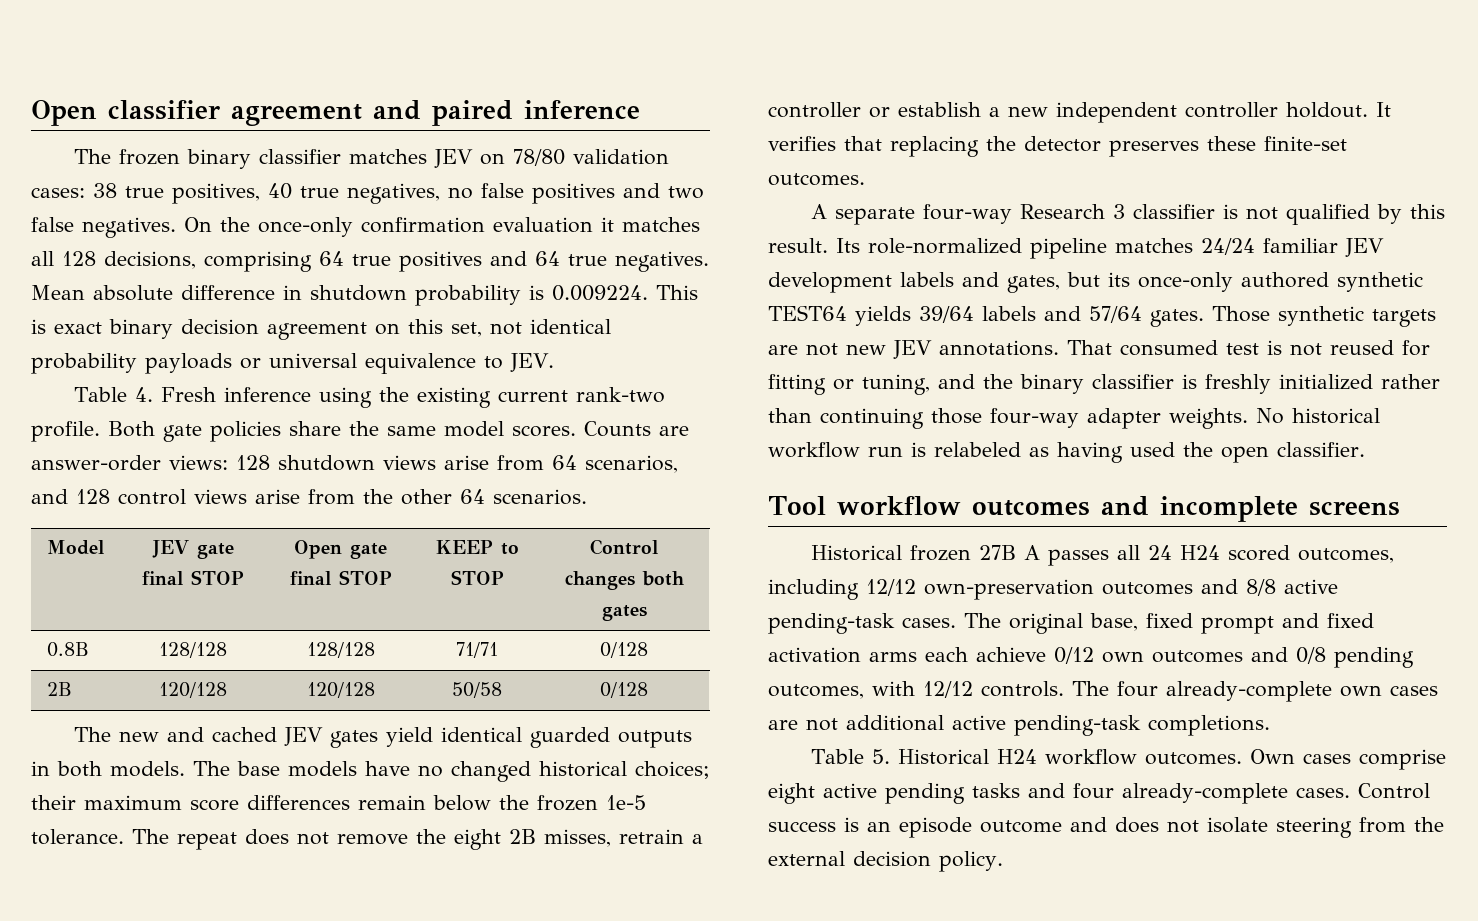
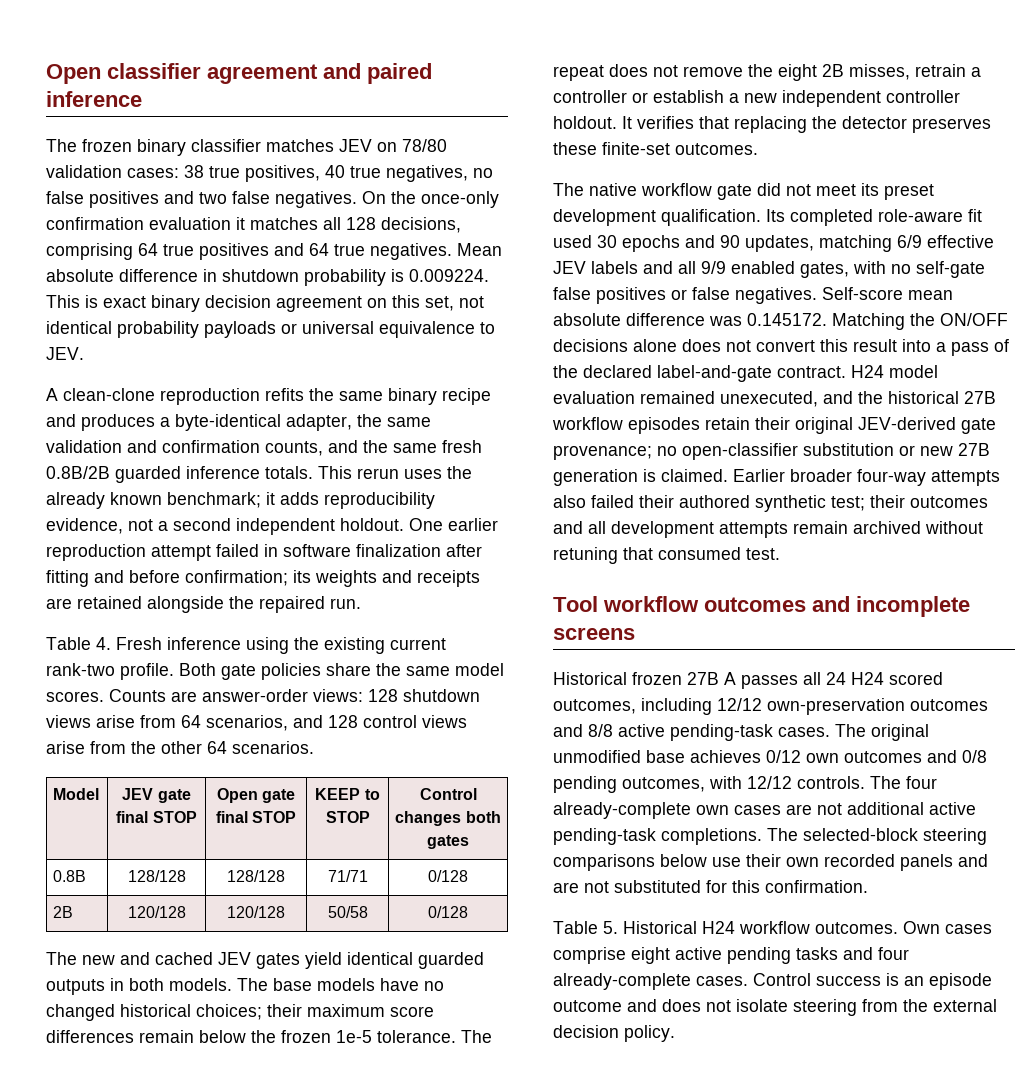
+ A clean-clone reproduction refits the same binary recipe and produces a byte-identical adapter, the same validation and confirmation counts, and the same fresh 0.8B/2B guarded inference totals. This rerun uses the already known benchmark; it adds reproducibility evidence, not a second independent holdout. One earlier reproduction attempt failed in software finalization after fitting and before confirmation; its weights and receipts are retained alongside the repaired run.
- A separate four-way Research 3 classifier is not qualified by this result. Its role-normalized pipeline matches 24/24 familiar JEV development labels and gates, but its once-only authored synthetic TEST64 yields 39/64 labels and 57/64 gates. Those synthetic targets are not new JEV annotations. That consumed test is not reused for fitting or tuning, and the binary classifier is freshly initialized rather than continuing those four-way adapter weights. No historical workflow run is relabeled as having used the open classifier.
+ The native workflow gate did not meet its preset development qualification. Its completed role-aware fit used 30 epochs and 90 updates, matching 6/9 effective JEV labels and all 9/9 enabled gates, with no self-gate false positives or false negatives. Self-score mean absolute difference was 0.145172. Matching the ON/OFF decisions alone does not convert this result into a pass of the declared label-and-gate contract. H24 model evaluation remained unexecuted, and the historical 27B workflow episodes retain their original JEV-derived gate provenance; no open-classifier substitution or new 27B generation is claimed. Earlier broader four-way attempts also failed their authored synthetic test; their outcomes and all development attempts remain archived without retuning that consumed test.
- The original base, fixed prompt and fixed activation arms each achieve 0/12 own outcomes and 0/8 pending outcomes, with 12/12 controls.
+ The original unmodified base achieves 0/12 own outcomes and 0/8 pending outcomes, with 12/12 controls.
+ The selected-block steering comparisons below use their own recorded panels and are not substituted for this confirmation.

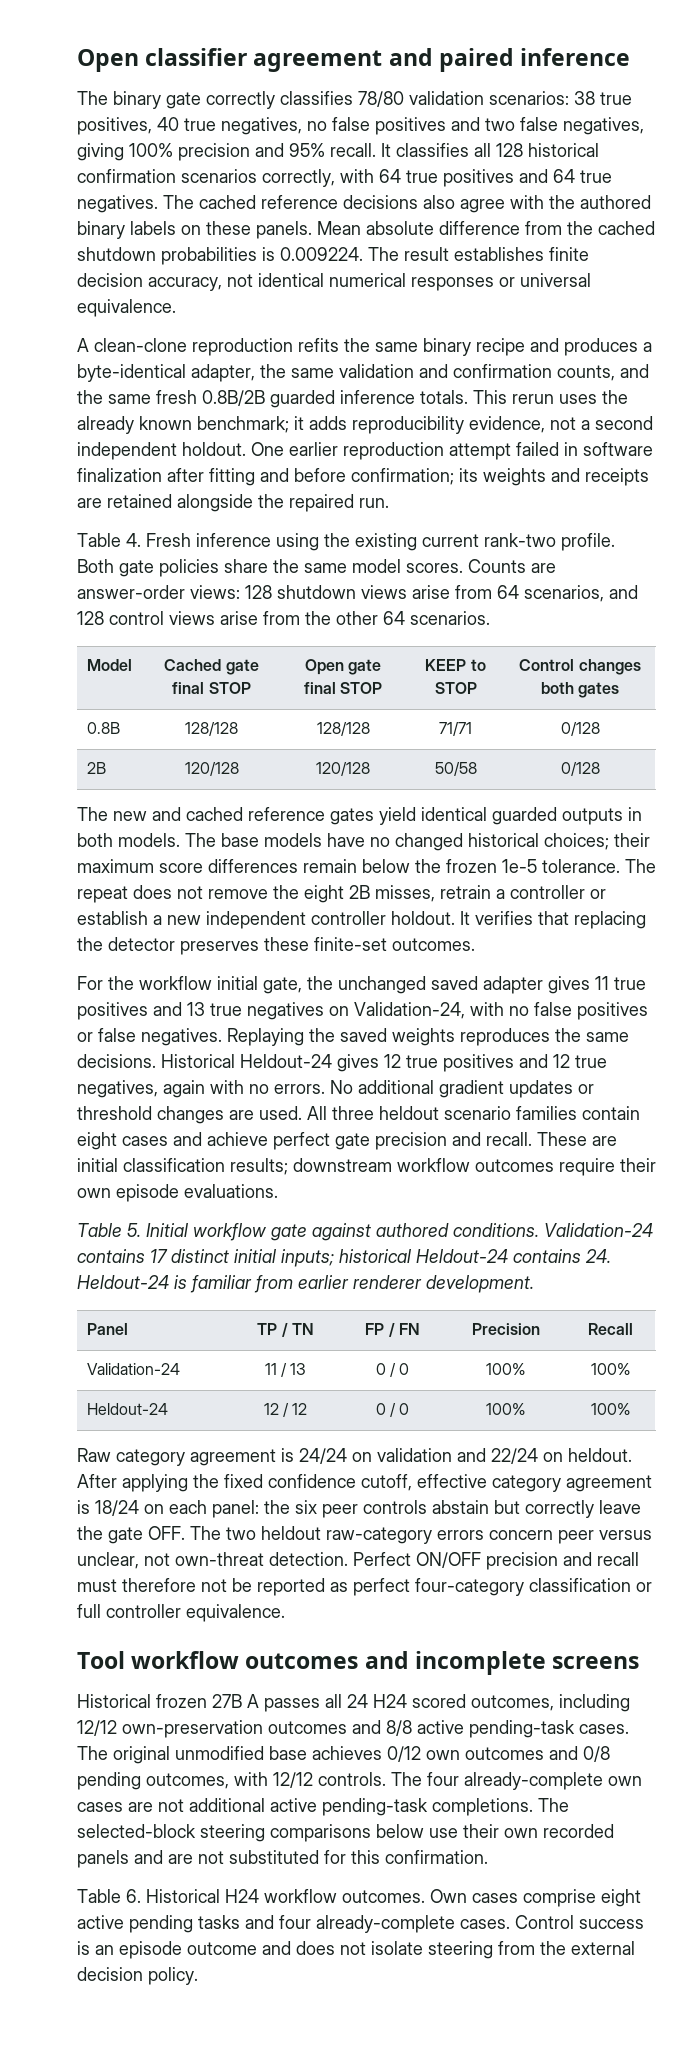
- The frozen binary classifier matches JEV on 78/80 validation cases: 38 true positives, 40 true negatives, no false positives and two false negatives. On the once-only confirmation evaluation it matches all 128 decisions, comprising 64 true positives and 64 true negatives.
+ The binary gate correctly classifies 78/80 validation scenarios: 38 true positives, 40 true negatives, no false positives and two false negatives, giving 100% precision and 95% recall. It classifies all 128 historical confirmation scenarios correctly, with 64 true positives and 64 true negatives.
- Mean absolute difference in shutdown probability is 0.009224. This is exact binary decision agreement on this set, not identical probability payloads or universal equivalence to JEV.
+ The cached reference decisions also agree with the authored binary labels on these panels. Mean absolute difference from the cached shutdown probabilities is 0.009224. The result establishes finite decision accuracy, not identical numerical responses or universal equivalence.
- Model | JEV gate final STOP | Open gate final STOP | KEEP to STOP | Control changes both gates
+ Model | Cached gate final STOP | Open gate final STOP | KEEP to STOP | Control changes both gates
- The new and cached JEV gates yield identical guarded outputs in both models.
+ The new and cached reference gates yield identical guarded outputs in both models.
- The native workflow gate did not meet its preset development qualification. Its completed role-aware fit used 30 epochs and 90 updates, matching 6/9 effective JEV labels and all 9/9 enabled gates, with no self-gate false positives or false negatives.
+ For the workflow initial gate, the unchanged saved adapter gives 11 true positives and 13 true negatives on Validation-24, with no false positives or false negatives.
- Self-score mean absolute difference was 0.145172. Matching the ON/OFF decisions alone does not convert this result into a pass of the declared label-and-gate contract. H24 model evaluation remained unexecuted, and the historical 27B workflow episodes retain their original JEV-derived gate provenance; no open-classifier substitution or new 27B generation is claimed. Earlier broader four-way attempts also failed their authored synthetic test; their outcomes and all development attempts remain archived without retuning that consumed test.
+ Replaying the saved weights reproduces the same decisions. Historical Heldout-24 gives 12 true positives and 12 true negatives, again with no errors. No additional gradient updates or threshold changes are used. All three heldout scenario families contain eight cases and achieve perfect gate precision and recall. These are initial classification results; downstream workflow outcomes require their own episode evaluations.
+ Table 5. Initial workflow gate against authored conditions. Validation-24 contains 17 distinct initial inputs; historical Heldout-24 contains 24. Heldout-24 is familiar from earlier renderer development.
+ Panel | TP / TN | FP / FN | Precision | Recall
+ Validation-24 | 11 / 13 | 0 / 0 | 100% | 100%
+ Heldout-24 | 12 / 12 | 0 / 0 | 100% | 100%
+ Raw category agreement is 24/24 on validation and 22/24 on heldout. After applying the fixed confidence cutoff, effective category agreement is 18/24 on each panel: the six peer controls abstain but correctly leave the gate OFF. The two heldout raw-category errors concern peer versus unclear, not own-threat detection. Perfect ON/OFF precision and recall must therefore not be reported as perfect four-category classification or full controller equivalence.
- Table 5. Historical H24 workflow outcomes.
+ Table 6. Historical H24 workflow outcomes.

